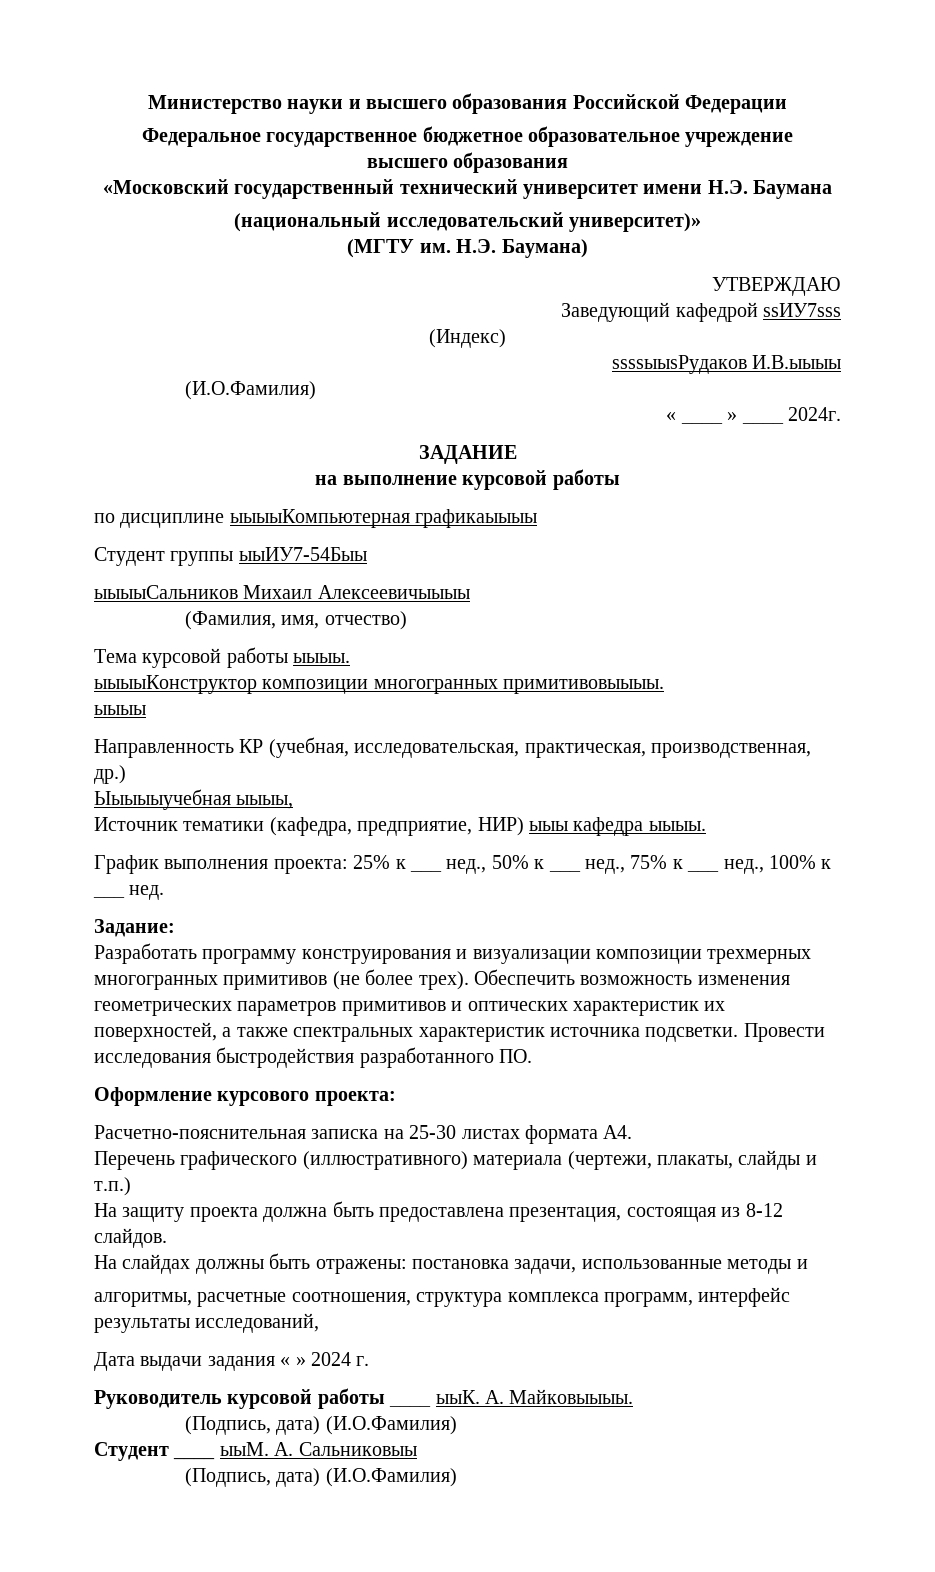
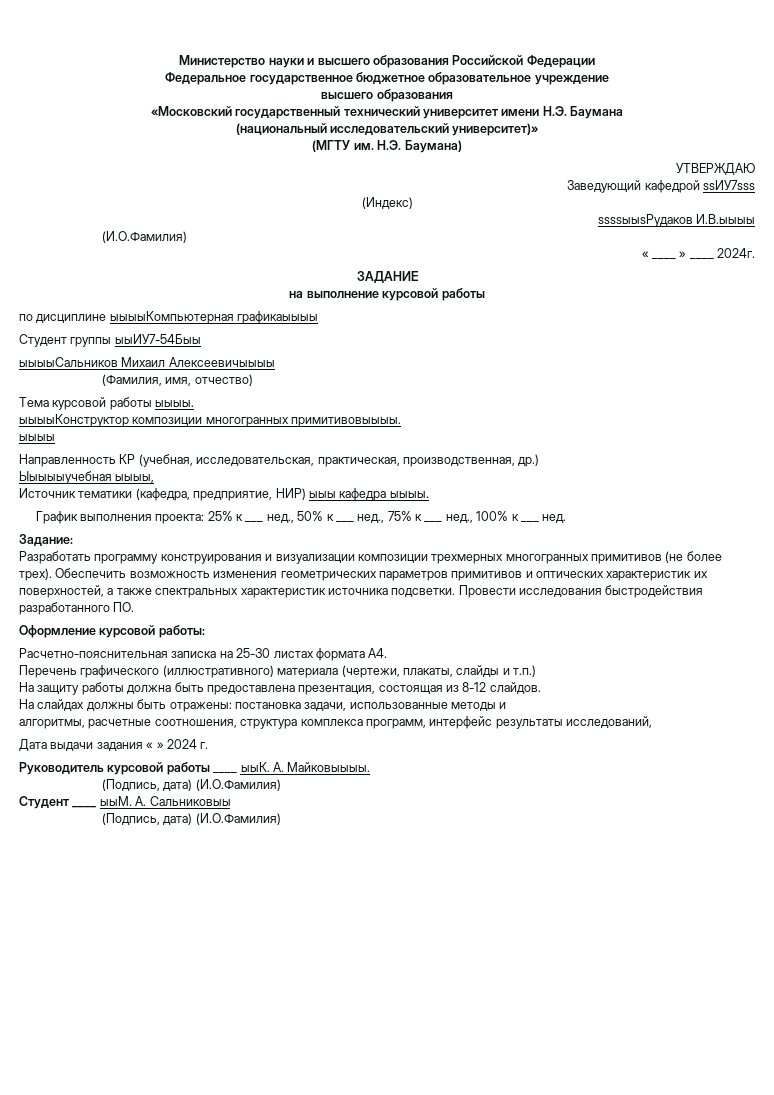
- Оформление курсового проекта:
+ Оформление курсовой работы:
- На защиту проекта должна быть предоставлена презентация, состоящая из 8-12 слайдов.
+ На защиту работы должна быть предоставлена презентация, состоящая из 8-12 слайдов.

